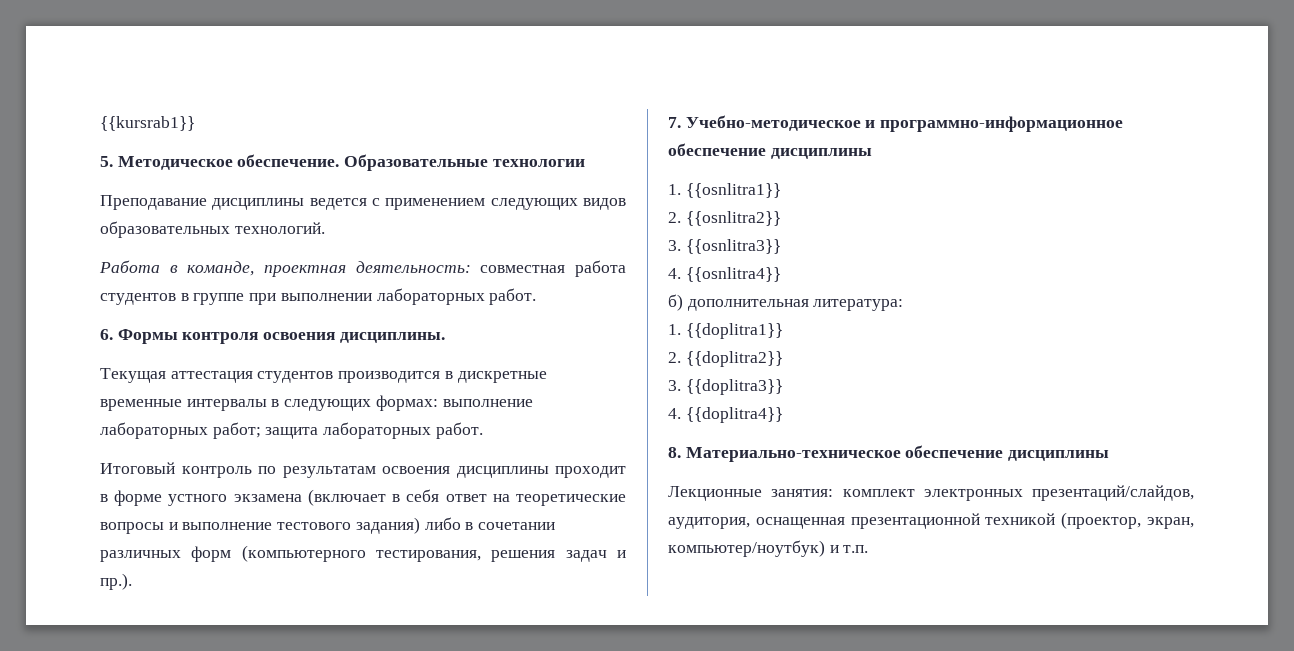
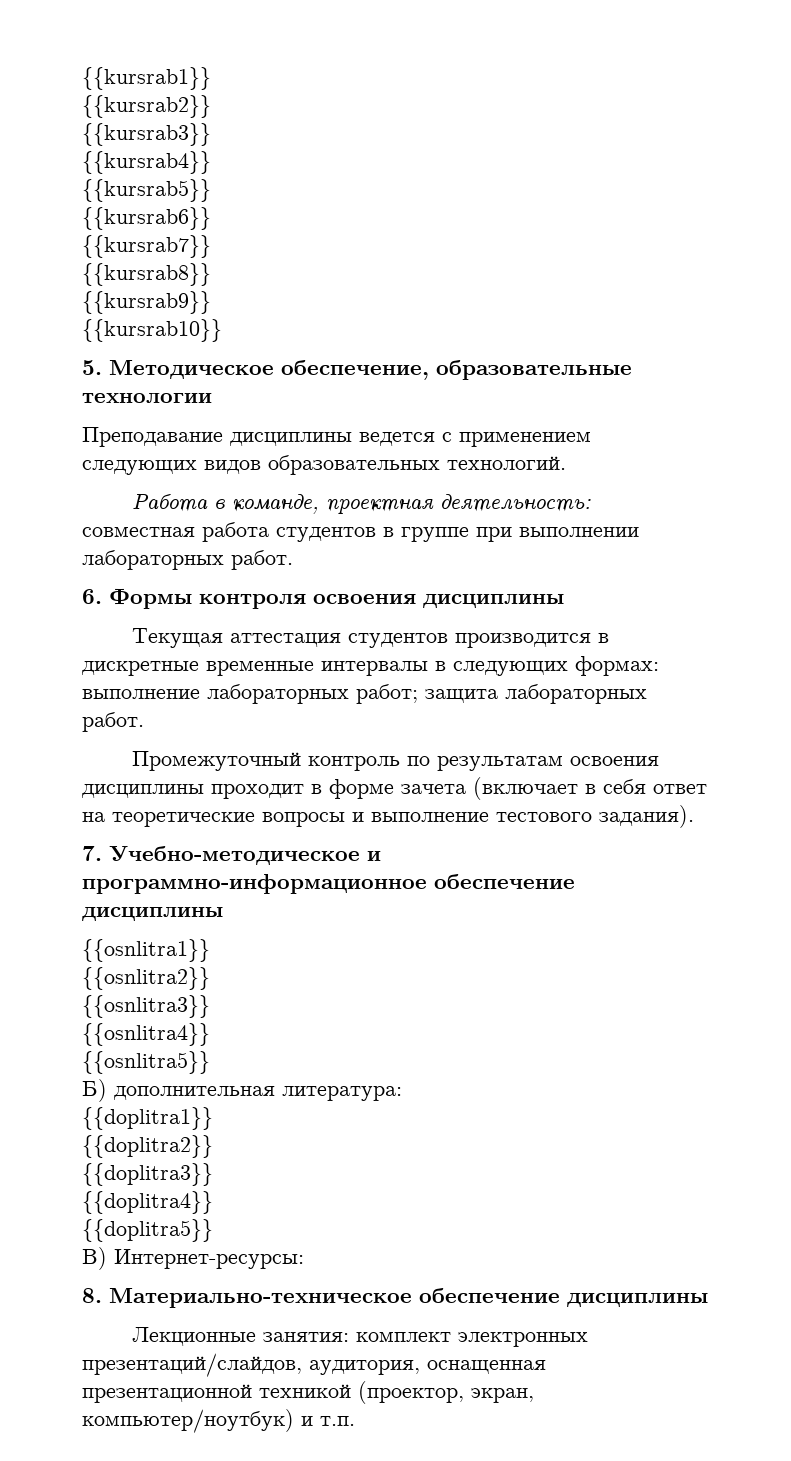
+ {{kursrab2}}
+ {{kursrab3}}
+ {{kursrab4}}
+ {{kursrab5}}
+ {{kursrab6}}
+ {{kursrab7}}
+ {{kursrab8}}
+ {{kursrab9}}
+ {{kursrab10}}
- 5. Методическое обеспечение. Образовательные технологии
+ 5. Методическое обеспечение, образовательные технологии
- 6. Формы контроля освоения дисциплины.
+ 6. Формы контроля освоения дисциплины
- Итоговый контроль по результатам освоения дисциплины проходит в форме устного экзамена (включает в себя ответ на теоретические вопросы и выполнение тестового задания) либо в сочетании различных форм (компьютерного тестирования, решения задач и пр.).
+ Промежуточный контроль по результатам освоения дисциплины проходит в форме зачета (включает в себя ответ на теоретические вопросы и выполнение тестового задания).
- 1. {{osnlitra1}}
+ {{osnlitra1}}
- 2. {{osnlitra2}}
+ {{osnlitra2}}
- 3. {{osnlitra3}}
+ {{osnlitra3}}
- 4. {{osnlitra4}}
+ {{osnlitra4}}
- б) дополнительная литература:
+ {{osnlitra5}}
+ Б) дополнительная литература:
- 1. {{doplitra1}}
+ {{doplitra1}}
- 2. {{doplitra2}}
+ {{doplitra2}}
- 3. {{doplitra3}}
+ {{doplitra3}}
- 4. {{doplitra4}}
+ {{doplitra4}}
+ {{doplitra5}}
+ В) Интернет-ресурсы:

